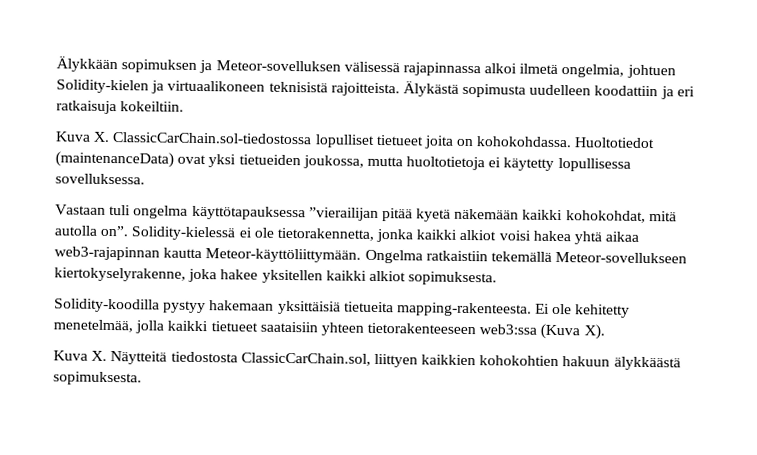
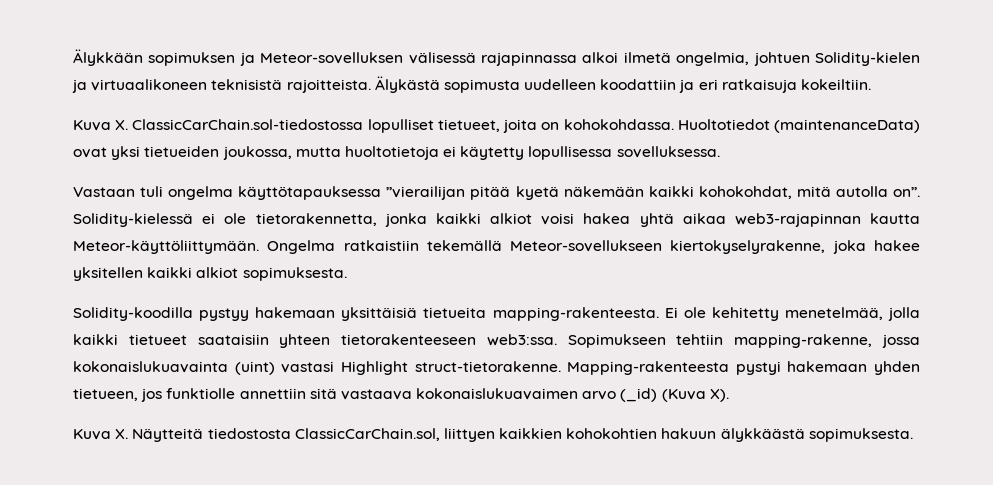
- Kuva X. ClassicCarChain.sol-tiedostossa lopulliset tietueet joita on kohokohdassa.
+ Kuva X. ClassicCarChain.sol-tiedostossa lopulliset tietueet, joita on kohokohdassa.
- Ei ole kehitetty menetelmää, jolla kaikki tietueet saataisiin yhteen tietorakenteeseen web3:ssa (Kuva X).
+ Ei ole kehitetty menetelmää, jolla kaikki tietueet saataisiin yhteen tietorakenteeseen web3:ssa. Sopimukseen tehtiin mapping-rakenne, jossa kokonaislukuavainta (uint) vastasi Highlight struct-tietorakenne. Mapping-rakenteesta pystyi hakemaan yhden tietueen, jos funktiolle annettiin sitä vastaava kokonaislukuavaimen arvo (_id) (Kuva X).

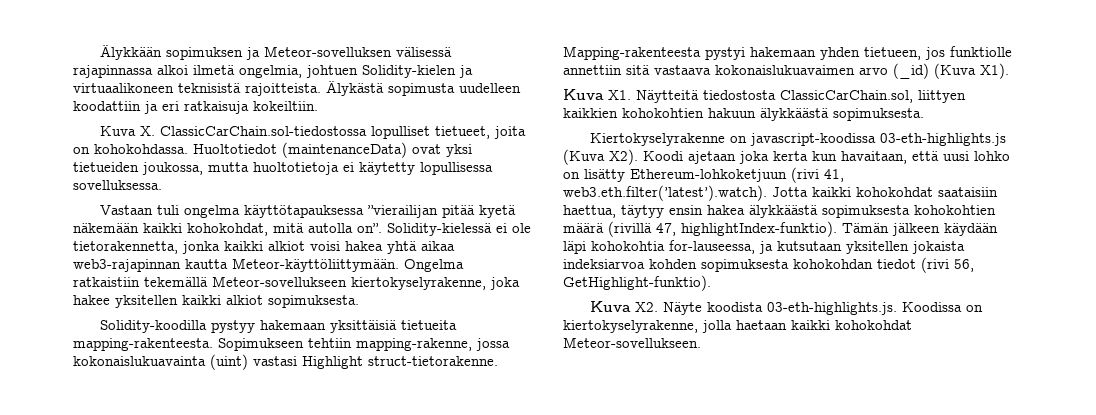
- Ei ole kehitetty menetelmää, jolla kaikki tietueet saataisiin yhteen tietorakenteeseen web3:ssa.
- Mapping-rakenteesta pystyi hakemaan yhden tietueen, jos funktiolle annettiin sitä vastaava kokonaislukuavaimen arvo (_id) (Kuva X).
- Kuva X. Näytteitä tiedostosta ClassicCarChain.sol, liittyen kaikkien kohokohtien hakuun älykkäästä sopimuksesta.
+ Mapping-rakenteesta pystyi hakemaan yhden tietueen, jos funktiolle annettiin sitä vastaava kokonaislukuavaimen arvo (_id) (Kuva X1).
+ Kuva X1. Näytteitä tiedostosta ClassicCarChain.sol, liittyen kaikkien kohokohtien hakuun älykkäästä sopimuksesta.
+ Kiertokyselyrakenne on javascript-koodissa 03-eth-highlights.js (Kuva X2). Koodi ajetaan joka kerta kun havaitaan, että uusi lohko on lisätty Ethereum-lohkoketjuun (rivi 41, web3.eth.filter(’latest’).watch). Jotta kaikki kohokohdat saataisiin haettua, täytyy ensin hakea älykkäästä sopimuksesta kohokohtien määrä (rivillä 47, highlightIndex-funktio). Tämän jälkeen käydään läpi kohokohtia for-lauseessa, ja kutsutaan yksitellen jokaista indeksiarvoa kohden sopimuksesta kohokohdan tiedot (rivi 56, GetHighlight-funktio).
+ Kuva X2. Näyte koodista 03-eth-highlights.js. Koodissa on kiertokyselyrakenne, jolla haetaan kaikki kohokohdat Meteor-sovellukseen.

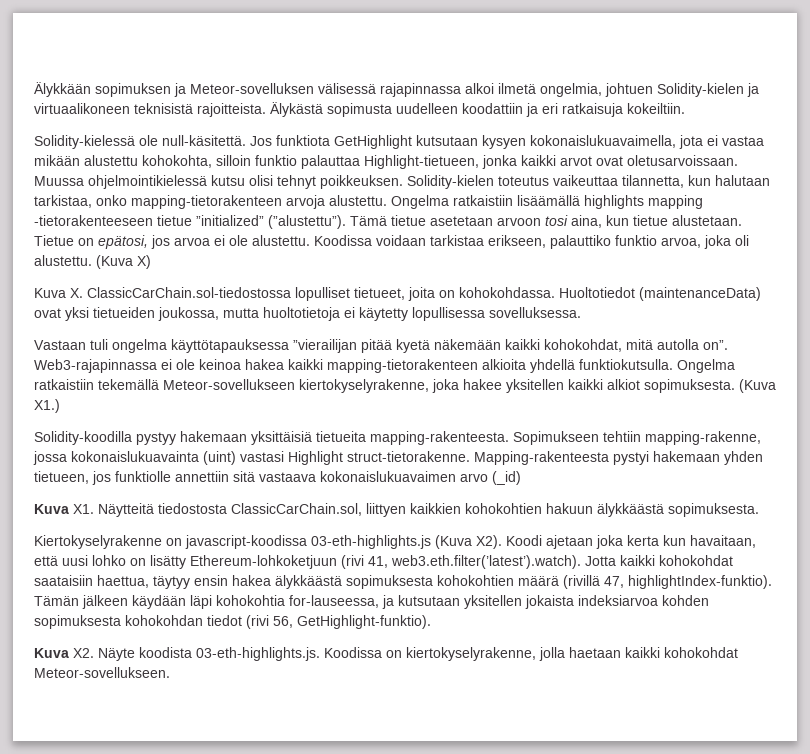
+ Solidity-kielessä ole null-käsitettä. Jos funktiota GetHighlight kutsutaan kysyen kokonaislukuavaimella, jota ei vastaa mikään alustettu kohokohta, silloin funktio palauttaa Highlight-tietueen, jonka kaikki arvot ovat oletusarvoissaan. Muussa ohjelmointikielessä kutsu olisi tehnyt poikkeuksen. Solidity-kielen toteutus vaikeuttaa tilannetta, kun halutaan tarkistaa, onko mapping-tietorakenteen arvoja alustettu. Ongelma ratkaistiin lisäämällä highlights mapping -tietorakenteeseen tietue ”initialized” (”alustettu”). Tämä tietue asetetaan arvoon tosi aina, kun tietue alustetaan. Tietue on epätosi, jos arvoa ei ole alustettu. Koodissa voidaan tarkistaa erikseen, palauttiko funktio arvoa, joka oli alustettu. (Kuva X)
- Solidity-kielessä ei ole tietorakennetta, jonka kaikki alkiot voisi hakea yhtä aikaa web3-rajapinnan kautta Meteor-käyttöliittymään.
+ Web3-rajapinnassa ei ole keinoa hakea kaikki mapping-tietorakenteen alkioita yhdellä funktiokutsulla.
+ (Kuva X1.)
- Mapping-rakenteesta pystyi hakemaan yhden tietueen, jos funktiolle annettiin sitä vastaava kokonaislukuavaimen arvo (_id) (Kuva X1).
+ Mapping-rakenteesta pystyi hakemaan yhden tietueen, jos funktiolle annettiin sitä vastaava kokonaislukuavaimen arvo (_id)

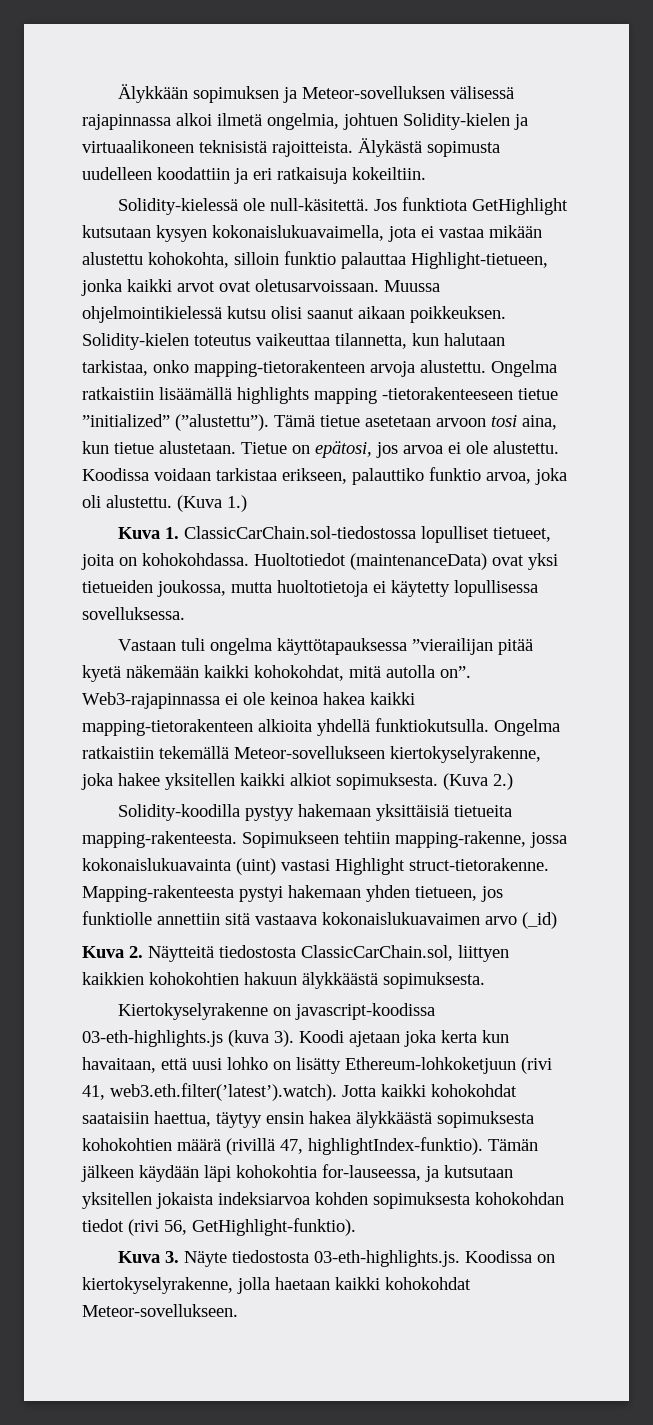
- Muussa ohjelmointikielessä kutsu olisi tehnyt poikkeuksen.
+ Muussa ohjelmointikielessä kutsu olisi saanut aikaan poikkeuksen.
- (Kuva X)
- Kuva X. ClassicCarChain.sol-tiedostossa lopulliset tietueet, joita on kohokohdassa.
+ (Kuva 1.)
+ Kuva 1. ClassicCarChain.sol-tiedostossa lopulliset tietueet, joita on kohokohdassa.
- (Kuva X1.)
+ (Kuva 2.)
- Kuva X1. Näytteitä tiedostosta ClassicCarChain.sol, liittyen kaikkien kohokohtien hakuun älykkäästä sopimuksesta.
+ Kuva 2. Näytteitä tiedostosta ClassicCarChain.sol, liittyen kaikkien kohokohtien hakuun älykkäästä sopimuksesta.
- Kiertokyselyrakenne on javascript-koodissa 03-eth-highlights.js (Kuva X2). Koodi ajetaan joka kerta kun havaitaan, että uusi lohko on lisätty Ethereum-lohkoketjuun (rivi 41, web3.eth.filter(’latest’).watch). Jotta kaikki kohokohdat saataisiin haettua, täytyy ensin hakea älykkäästä sopimuksesta kohokohtien määrä (rivillä 47, highlightIndex-funktio).
+ Kiertokyselyrakenne on javascript-koodissa 03-eth-highlights.js (kuva 3). Koodi ajetaan joka kerta kun havaitaan, että uusi lohko on lisätty Ethereum-lohkoketjuun (rivi 41, web3.eth.filter(’latest’).watch). Jotta kaikki kohokohdat saataisiin haettua, täytyy ensin hakea älykkäästä sopimuksesta kohokohtien määrä (rivillä 47, highlightIndex-funktio).
- Kuva X2. Näyte koodista 03-eth-highlights.js. Koodissa on kiertokyselyrakenne, jolla haetaan kaikki kohokohdat Meteor-sovellukseen.
+ Kuva 3. Näyte tiedostosta 03-eth-highlights.js. Koodissa on kiertokyselyrakenne, jolla haetaan kaikki kohokohdat Meteor-sovellukseen.

